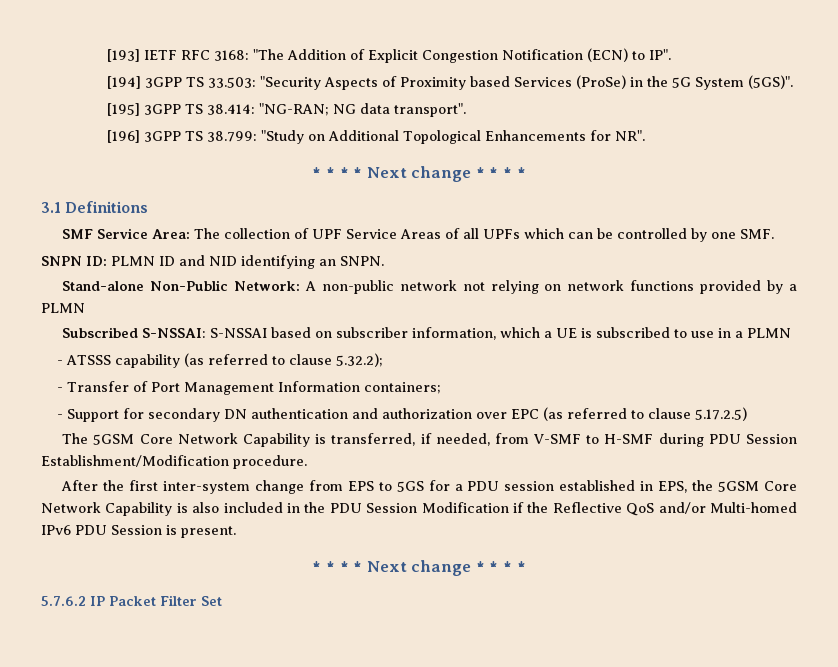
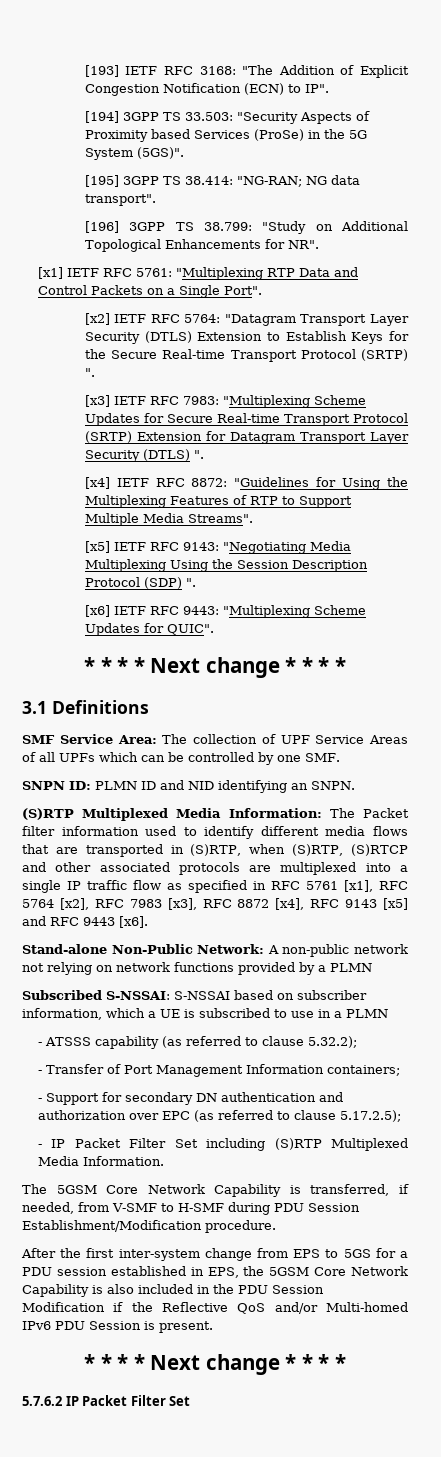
+ [x1] IETF RFC 5761: "Multiplexing RTP Data and Control Packets on a Single Port".
+ [x2] IETF RFC 5764: "Datagram Transport Layer Security (DTLS) Extension to Establish Keys for the Secure Real-time Transport Protocol (SRTP) ".
+ [x3] IETF RFC 7983: "Multiplexing Scheme Updates for Secure Real-time Transport Protocol (SRTP) Extension for Datagram Transport Layer Security (DTLS) ".
+ [x4] IETF RFC 8872: "Guidelines for Using the Multiplexing Features of RTP to Support Multiple Media Streams".
+ [x5] IETF RFC 9143: "Negotiating Media Multiplexing Using the Session Description Protocol (SDP) ".
+ [x6] IETF RFC 9443: "Multiplexing Scheme Updates for QUIC".
+ (S)RTP Multiplexed Media Information: The Packet filter information used to identify different media flows that are transported in (S)RTP, when (S)RTP, (S)RTCP and other associated protocols are multiplexed into a single IP traffic flow as specified in RFC 5761 [x1], RFC 5764 [x2], RFC 7983 [x3], RFC 8872 [x4], RFC 9143 [x5] and RFC 9443 [x6].
- - Support for secondary DN authentication and authorization over EPC (as referred to clause 5.17.2.5)
+ - Support for secondary DN authentication and authorization over EPC (as referred to clause 5.17.2.5);
+ - IP Packet Filter Set including (S)RTP Multiplexed Media Information.

